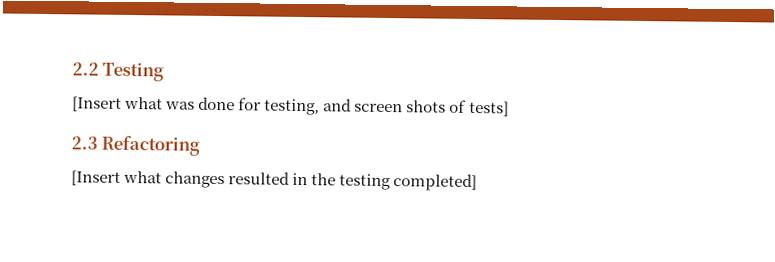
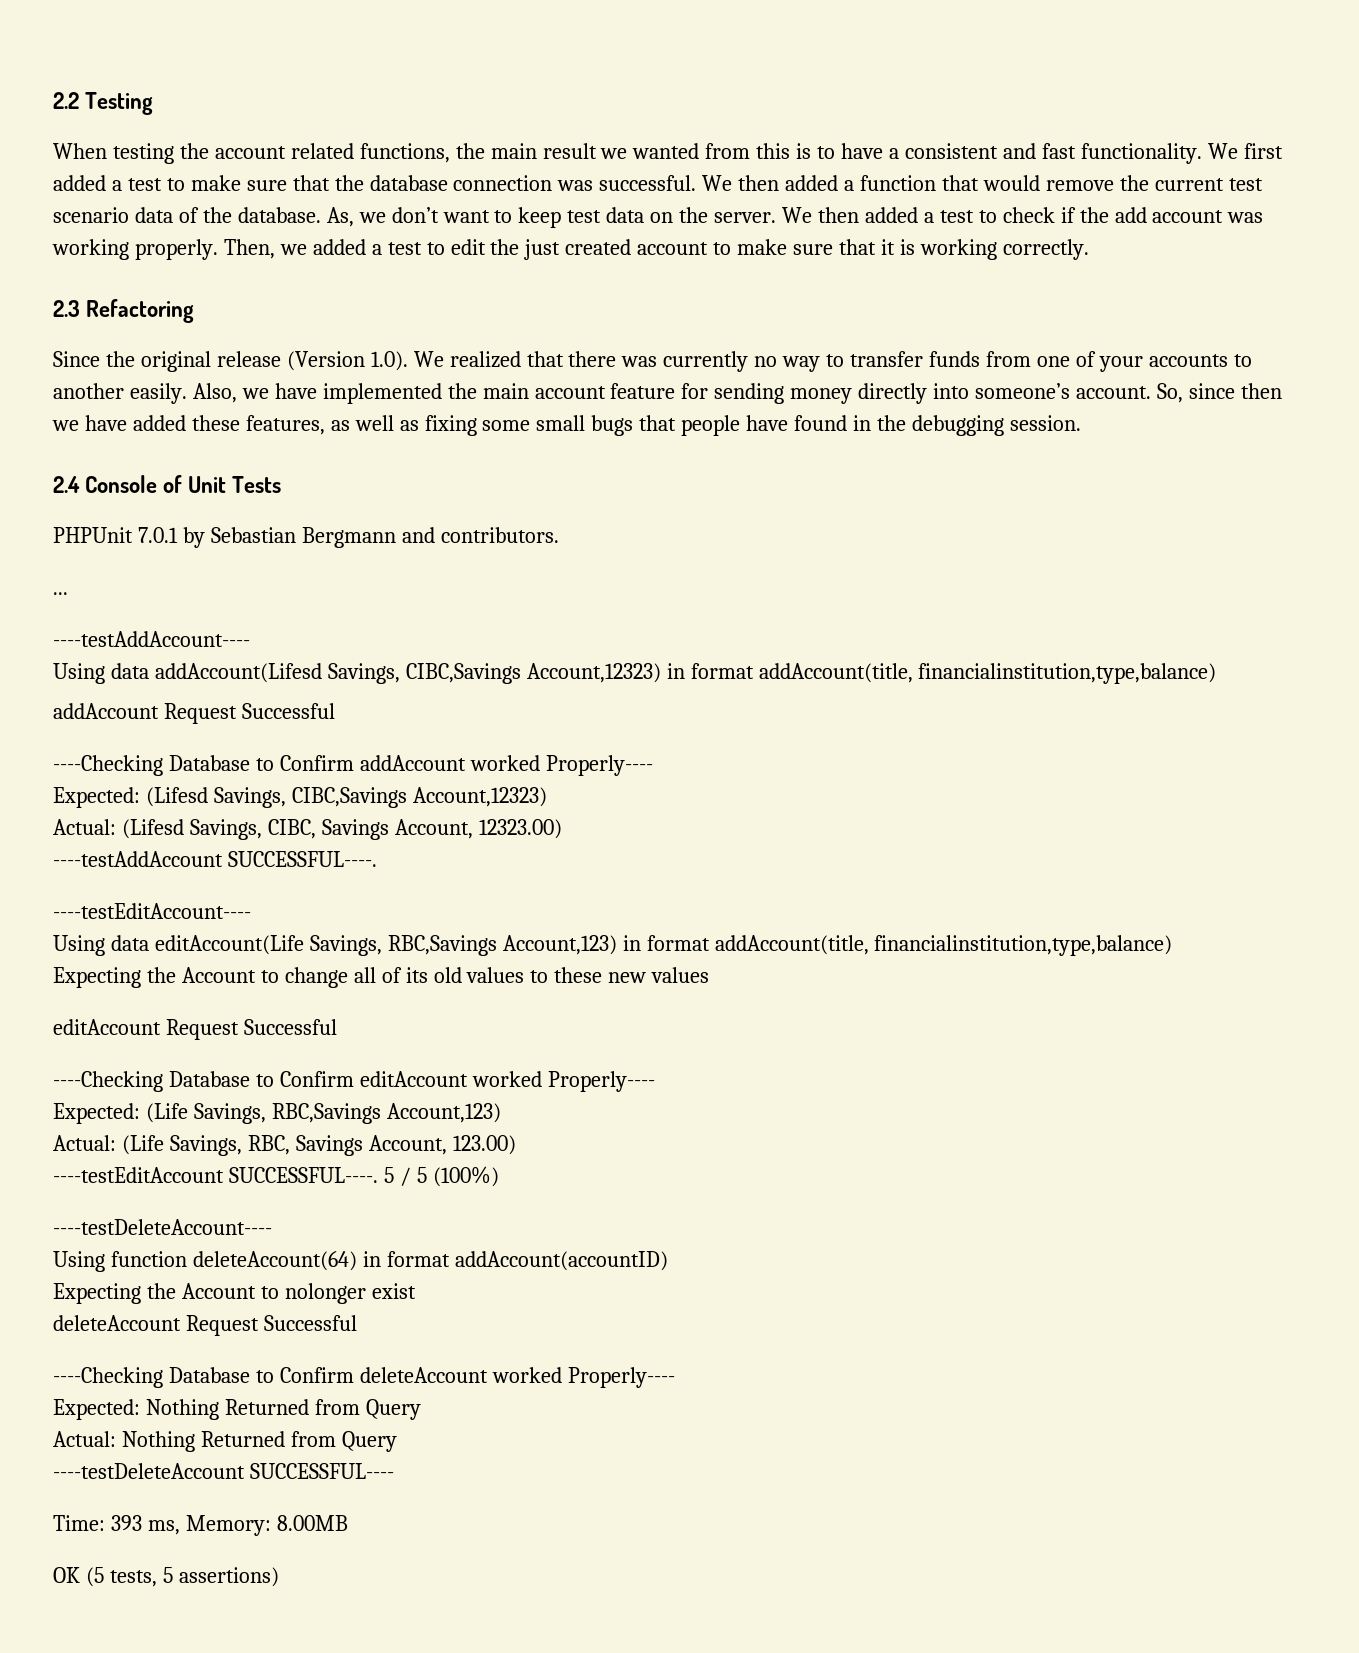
- [Insert what was done for testing, and screen shots of tests]
+ When testing the account related functions, the main result we wanted from this is to have a consistent and fast functionality. We first added a test to make sure that the database connection was successful. We then added a function that would remove the current test scenario data of the database. As, we don’t want to keep test data on the server. We then added a test to check if the add account was working properly. Then, we added a test to edit the just created account to make sure that it is working correctly.
  2.3 Refactoring
- [Insert what changes resulted in the testing completed]
+ Since the original release (Version 1.0). We realized that there was currently no way to transfer funds from one of your accounts to another easily. Also, we have implemented the main account feature for sending money directly into someone’s account. So, since then we have added these features, as well as fixing some small bugs that people have found in the debugging session.
+ 2.4 Console of Unit Tests
+ PHPUnit 7.0.1 by Sebastian Bergmann and contributors.
+ ...
+ ----testAddAccount----
+ Using data addAccount(Lifesd Savings, CIBC,Savings Account,12323) in format addAccount(title, financialinstitution,type,balance)
+ addAccount Request Successful
+ ----Checking Database to Confirm addAccount worked Properly----
+ Expected: (Lifesd Savings, CIBC,Savings Account,12323)
+ Actual: (Lifesd Savings, CIBC, Savings Account, 12323.00)
+ ----testAddAccount SUCCESSFUL----.
+ ----testEditAccount----
+ Using data editAccount(Life Savings, RBC,Savings Account,123) in format addAccount(title, financialinstitution,type,balance)
+ Expecting the Account to change all of its old values to these new values
+ editAccount Request Successful
+ ----Checking Database to Confirm editAccount worked Properly----
+ Expected: (Life Savings, RBC,Savings Account,123)
+ Actual: (Life Savings, RBC, Savings Account, 123.00)
+ ----testEditAccount SUCCESSFUL----. 5 / 5 (100%)
+ ----testDeleteAccount----
+ Using function deleteAccount(64) in format addAccount(accountID)
+ Expecting the Account to nolonger exist
+ deleteAccount Request Successful
+ ----Checking Database to Confirm deleteAccount worked Properly----
+ Expected: Nothing Returned from Query
+ Actual: Nothing Returned from Query
+ ----testDeleteAccount SUCCESSFUL----
+ Time: 393 ms, Memory: 8.00MB
+ OK (5 tests, 5 assertions)

